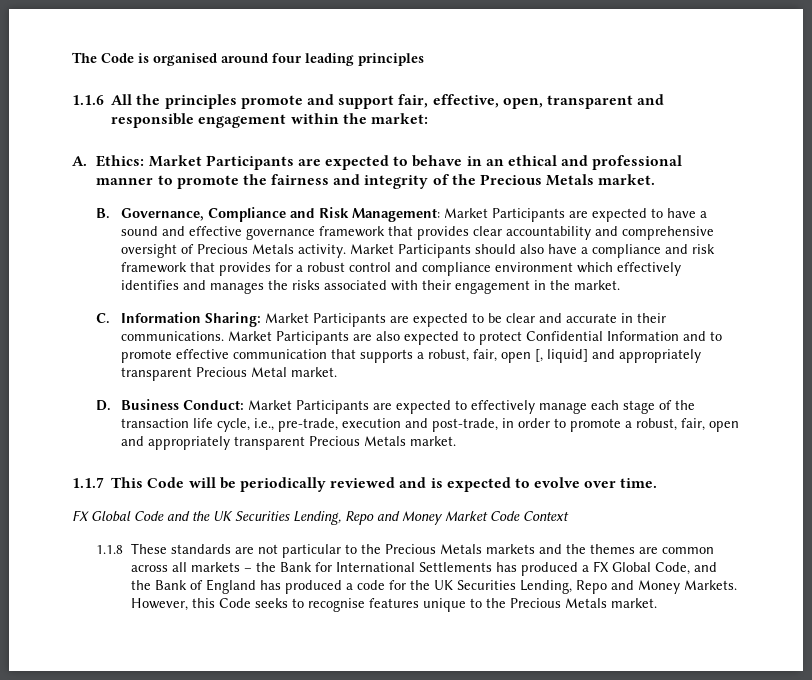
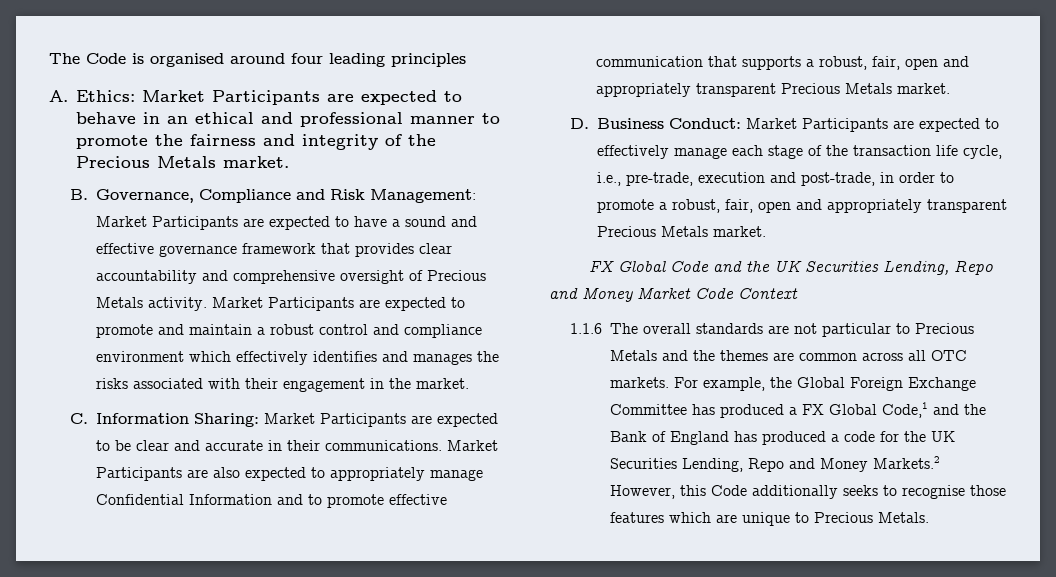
- 1.1.6 All the principles promote and support fair, effective, open, transparent and responsible engagement within the market:
- Market Participants should also have a compliance and risk framework that provides for a robust control and compliance environment which effectively identifies and manages the risks associated with their engagement in the market.
+ Market Participants are expected to promote and maintain a robust control and compliance environment which effectively identifies and manages the risks associated with their engagement in the market.
- Market Participants are also expected to protect Confidential Information and to promote effective communication that supports a robust, fair, open [, liquid] and appropriately transparent Precious Metal market.
+ Market Participants are also expected to appropriately manage Confidential Information and to promote effective communication that supports a robust, fair, open and appropriately transparent Precious Metals market.
- 1.1.7 This Code will be periodically reviewed and is expected to evolve over time.
- 1.1.8 These standards are not particular to the Precious Metals markets and the themes are common across all markets – the Bank for International Settlements has produced a FX Global Code, and the Bank of England has produced a code for the UK Securities Lending, Repo and Money Markets. However, this Code seeks to recognise features unique to the Precious Metals market.
+ 1.1.6 The overall standards are not particular to Precious Metals and the themes are common across all OTC markets. For example, the Global Foreign Exchange Committee has produced a FX Global Code,1 and the Bank of England has produced a code for the UK Securities Lending, Repo and Money Markets.2 However, this Code additionally seeks to recognise those features which are unique to Precious Metals.

